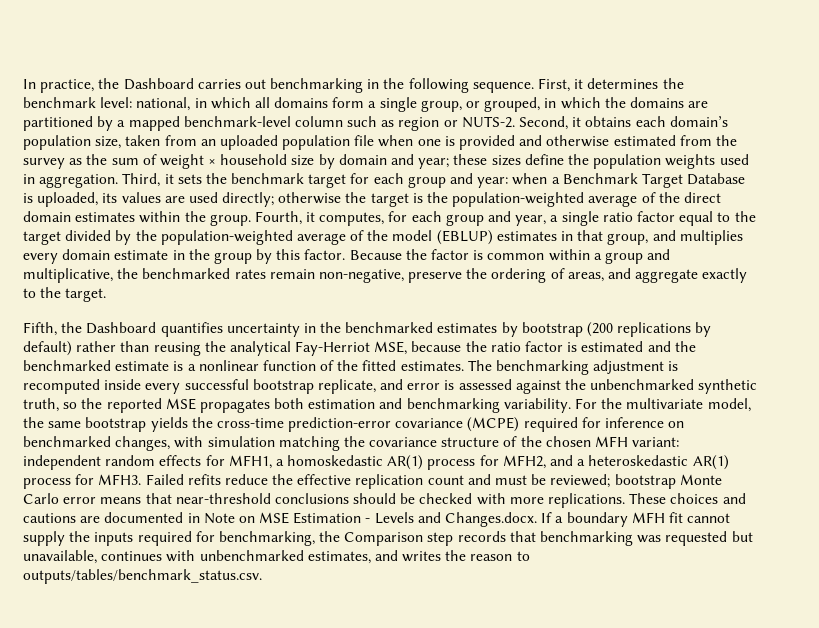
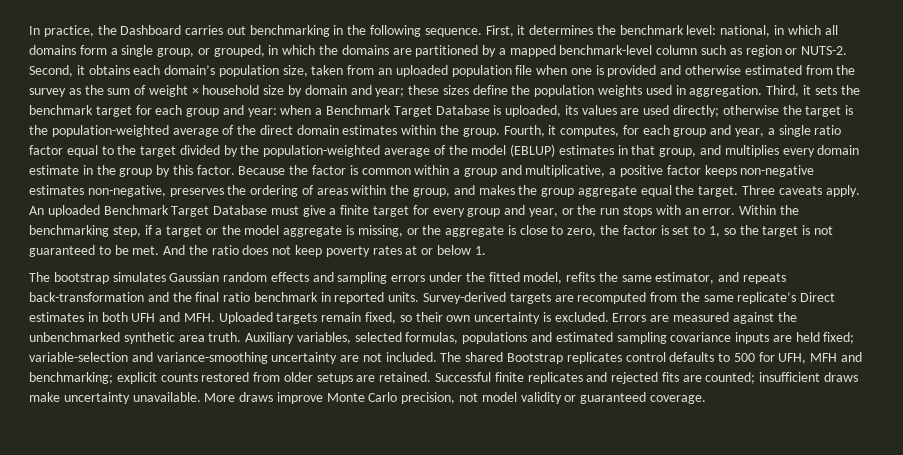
- Because the factor is common within a group and multiplicative, the benchmarked rates remain non-negative, preserve the ordering of areas, and aggregate exactly to the target.
- Fifth, the Dashboard quantifies uncertainty in the benchmarked estimates by bootstrap (200 replications by default) rather than reusing the analytical Fay-Herriot MSE, because the ratio factor is estimated and the benchmarked estimate is a nonlinear function of the fitted estimates. The benchmarking adjustment is recomputed inside every successful bootstrap replicate, and error is assessed against the unbenchmarked synthetic truth, so the reported MSE propagates both estimation and benchmarking variability. For the multivariate model, the same bootstrap yields the cross-time prediction-error covariance (MCPE) required for inference on benchmarked changes, with simulation matching the covariance structure of the chosen MFH variant: independent random effects for MFH1, a homoskedastic AR(1) process for MFH2, and a heteroskedastic AR(1) process for MFH3. Failed refits reduce the effective replication count and must be reviewed; bootstrap Monte Carlo error means that near-threshold conclusions should be checked with more replications. These choices and cautions are documented in Note on MSE Estimation - Levels and Changes.docx. If a boundary MFH fit cannot supply the inputs required for benchmarking, the Comparison step records that benchmarking was requested but unavailable, continues with unbenchmarked estimates, and writes the reason to outputs/tables/benchmark_status.csv.
+ Because the factor is common within a group and multiplicative, a positive factor keeps non-negative estimates non-negative, preserves the ordering of areas within the group, and makes the group aggregate equal the target. Three caveats apply. An uploaded Benchmark Target Database must give a finite target for every group and year, or the run stops with an error. Within the benchmarking step, if a target or the model aggregate is missing, or the aggregate is close to zero, the factor is set to 1, so the target is not guaranteed to be met. And the ratio does not keep poverty rates at or below 1.
+ The bootstrap simulates Gaussian random effects and sampling errors under the fitted model, refits the same estimator, and repeats back-transformation and the final ratio benchmark in reported units. Survey-derived targets are recomputed from the same replicate’s Direct estimates in both UFH and MFH. Uploaded targets remain fixed, so their own uncertainty is excluded. Errors are measured against the unbenchmarked synthetic area truth. Auxiliary variables, selected formulas, populations and estimated sampling covariance inputs are held fixed; variable-selection and variance-smoothing uncertainty are not included. The shared Bootstrap replicates control defaults to 500 for UFH, MFH and benchmarking; explicit counts restored from older setups are retained. Successful finite replicates and rejected fits are counted; insufficient draws make uncertainty unavailable. More draws improve Monte Carlo precision, not model validity or guaranteed coverage.

